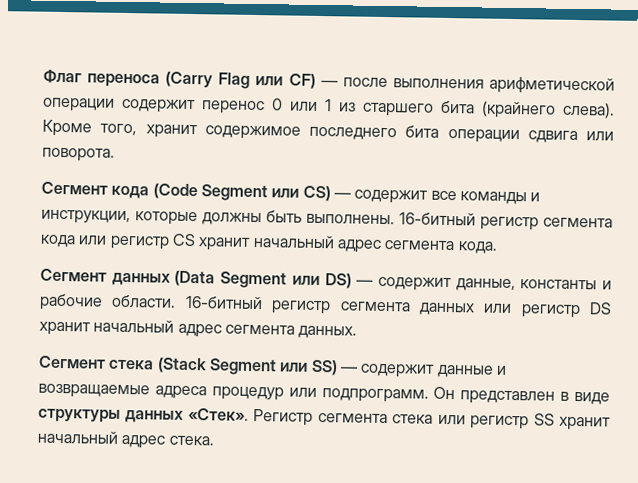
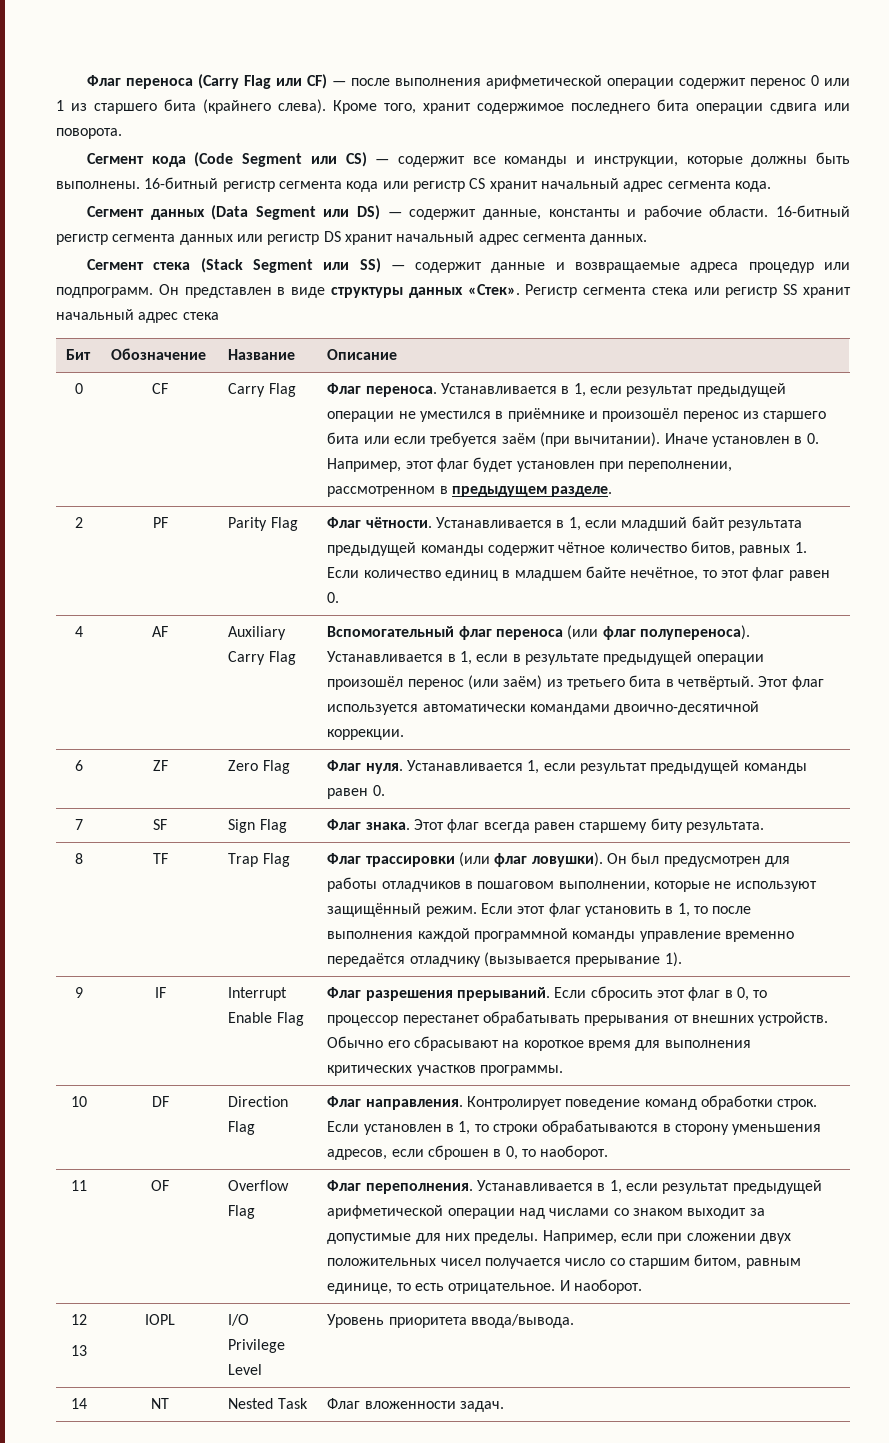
- Регистр сегмента стека или регистр SS хранит начальный адрес стека.
+ Регистр сегмента стека или регистр SS хранит начальный адрес стека
+ Бит | Обозначение | Название | Описание
+ 0 | CF | Carry Flag | Флаг переноса. Устанавливается в 1, если результат предыдущей операции не уместился в приёмнике и произошёл перенос из старшего бита или если требуется заём (при вычитании). Иначе установлен в 0. Например, этот флаг будет установлен при переполнении, рассмотренном в предыдущем разделе.
+ 2 | PF | Parity Flag | Флаг чётности. Устанавливается в 1, если младший байт результата предыдущей команды содержит чётное количество битов, равных 1. Если количество единиц в младшем байте нечётное, то этот флаг равен 0.
+ 4 | AF | Auxiliary Carry Flag | Вспомогательный флаг переноса (или флаг полупереноса). Устанавливается в 1, если в результате предыдущей операции произошёл перенос (или заём) из третьего бита в четвёртый. Этот флаг используется автоматически командами двоично-десятичной коррекции.
+ 6 | ZF | Zero Flag | Флаг нуля. Устанавливается 1, если результат предыдущей команды равен 0.
+ 7 | SF | Sign Flag | Флаг знака. Этот флаг всегда равен старшему биту результата.
+ 8 | TF | Trap Flag | Флаг трассировки (или флаг ловушки). Он был предусмотрен для работы отладчиков в пошаговом выполнении, которые не используют защищённый режим. Если этот флаг установить в 1, то после выполнения каждой программной команды управление временно передаётся отладчику (вызывается прерывание 1).
+ 9 | IF | Interrupt Enable Flag | Флаг разрешения прерываний. Если сбросить этот флаг в 0, то процессор перестанет обрабатывать прерывания от внешних устройств. Обычно его сбрасывают на короткое время для выполнения критических участков программы.
+ 10 | DF | Direction Flag | Флаг направления. Контролирует поведение команд обработки строк. Если установлен в 1, то строки обрабатываются в сторону уменьшения адресов, если сброшен в 0, то наоборот.
+ 11 | OF | Overflow Flag | Флаг переполнения. Устанавливается в 1, если результат предыдущей арифметической операции над числами со знаком выходит за допустимые для них пределы. Например, если при сложении двух положительных чисел получается число со старшим битом, равным единице, то есть отрицательное. И наоборот.
+ 12
+ 13 | IOPL | I/O Privilege Level | Уровень приоритета ввода/вывода.
+ 14 | NT | Nested Task | Флаг вложенности задач.

